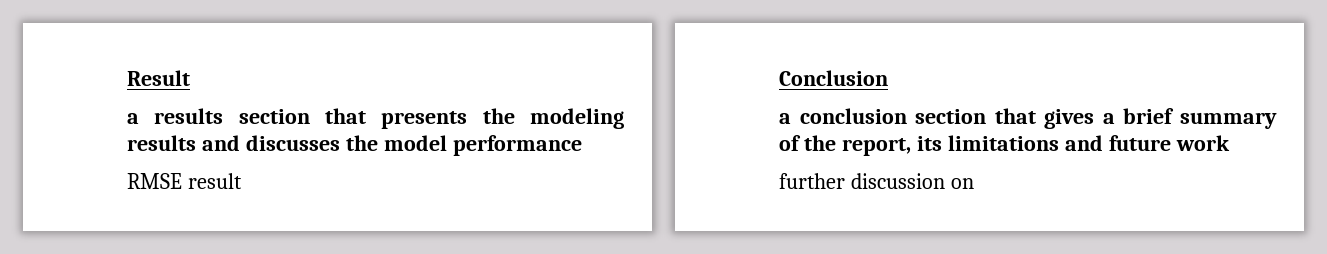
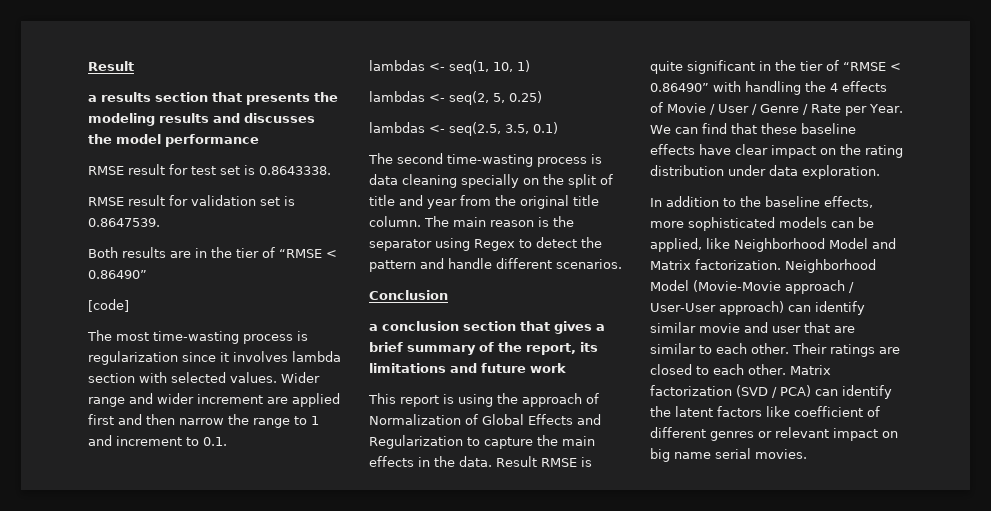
- RMSE result
+ RMSE result for test set is 0.8643338.
+ RMSE result for validation set is 0.8647539.
+ Both results are in the tier of “RMSE < 0.86490”
+ [code]
+ The most time-wasting process is regularization since it involves lambda section with selected values. Wider range and wider increment are applied first and then narrow the range to 1 and increment to 0.1.
+ lambdas <- seq(1, 10, 1)
+ lambdas <- seq(2, 5, 0.25)
+ lambdas <- seq(2.5, 3.5, 0.1)
+ The second time-wasting process is data cleaning specially on the split of title and year from the original title column. The main reason is the separator using Regex to detect the pattern and handle different scenarios.
- further discussion on
+ This report is using the approach of Normalization of Global Effects and Regularization to capture the main effects in the data. Result RMSE is quite significant in the tier of “RMSE < 0.86490” with handling the 4 effects of Movie / User / Genre / Rate per Year. We can find that these baseline effects have clear impact on the rating distribution under data exploration.
+ In addition to the baseline effects, more sophisticated models can be applied, like Neighborhood Model and Matrix factorization. Neighborhood Model (Movie-Movie approach / User-User approach) can identify similar movie and user that are similar to each other. Their ratings are closed to each other. Matrix factorization (SVD / PCA) can identify the latent factors like coefficient of different genres or relevant impact on big name serial movies.

